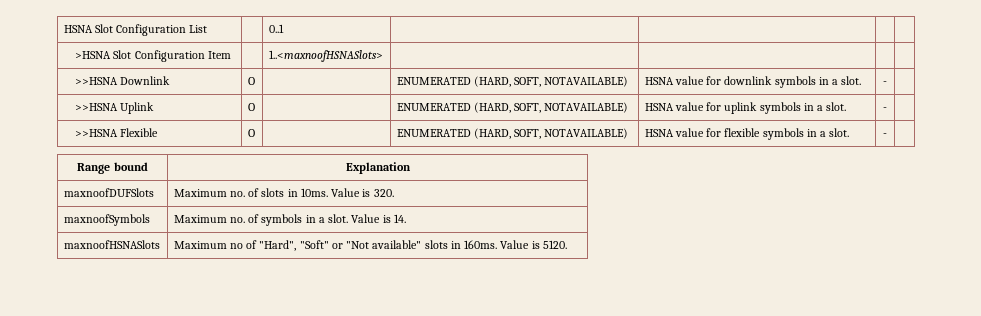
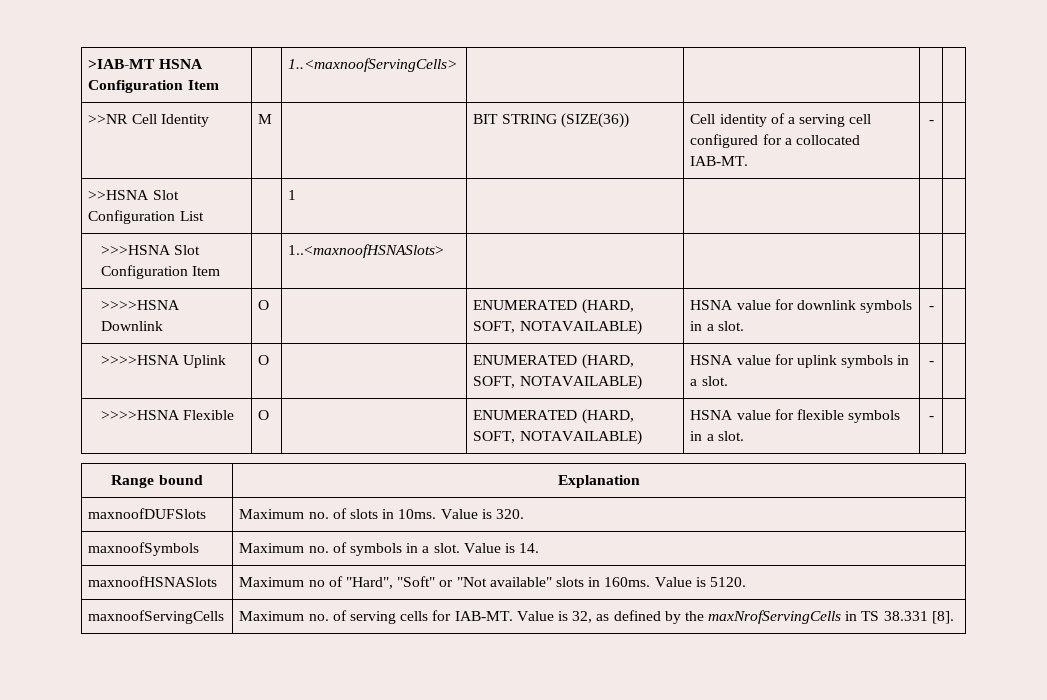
- HSNA Slot Configuration List | | 0..1 | | | |
- >HSNA Slot Configuration Item | | 1..<maxnoofHSNASlots> | | | |
+ >IAB-MT HSNA Configuration Item | | 1..<maxnoofServingCells> | | | |
+ >>NR Cell Identity | M | | BIT STRING (SIZE(36)) | Cell identity of a serving cell configured for a collocated IAB-MT. | - |
+ >>HSNA Slot Configuration List | | 1 | | | |
+ >>>HSNA Slot Configuration Item | | 1..<maxnoofHSNASlots> | | | |
- >>HSNA Downlink | O | | ENUMERATED (HARD, SOFT, NOTAVAILABLE) | HSNA value for downlink symbols in a slot. | - |
+ >>>>HSNA Downlink | O | | ENUMERATED (HARD, SOFT, NOTAVAILABLE) | HSNA value for downlink symbols in a slot. | - |
- >>HSNA Uplink | O | | ENUMERATED (HARD, SOFT, NOTAVAILABLE) | HSNA value for uplink symbols in a slot. | - |
+ >>>>HSNA Uplink | O | | ENUMERATED (HARD, SOFT, NOTAVAILABLE) | HSNA value for uplink symbols in a slot. | - |
- >>HSNA Flexible | O | | ENUMERATED (HARD, SOFT, NOTAVAILABLE) | HSNA value for flexible symbols in a slot. | - |
+ >>>>HSNA Flexible | O | | ENUMERATED (HARD, SOFT, NOTAVAILABLE) | HSNA value for flexible symbols in a slot. | - |
+ maxnoofServingCells | Maximum no. of serving cells for IAB-MT. Value is 32, as defined by the maxNrofServingCells in TS 38.331 [8].

